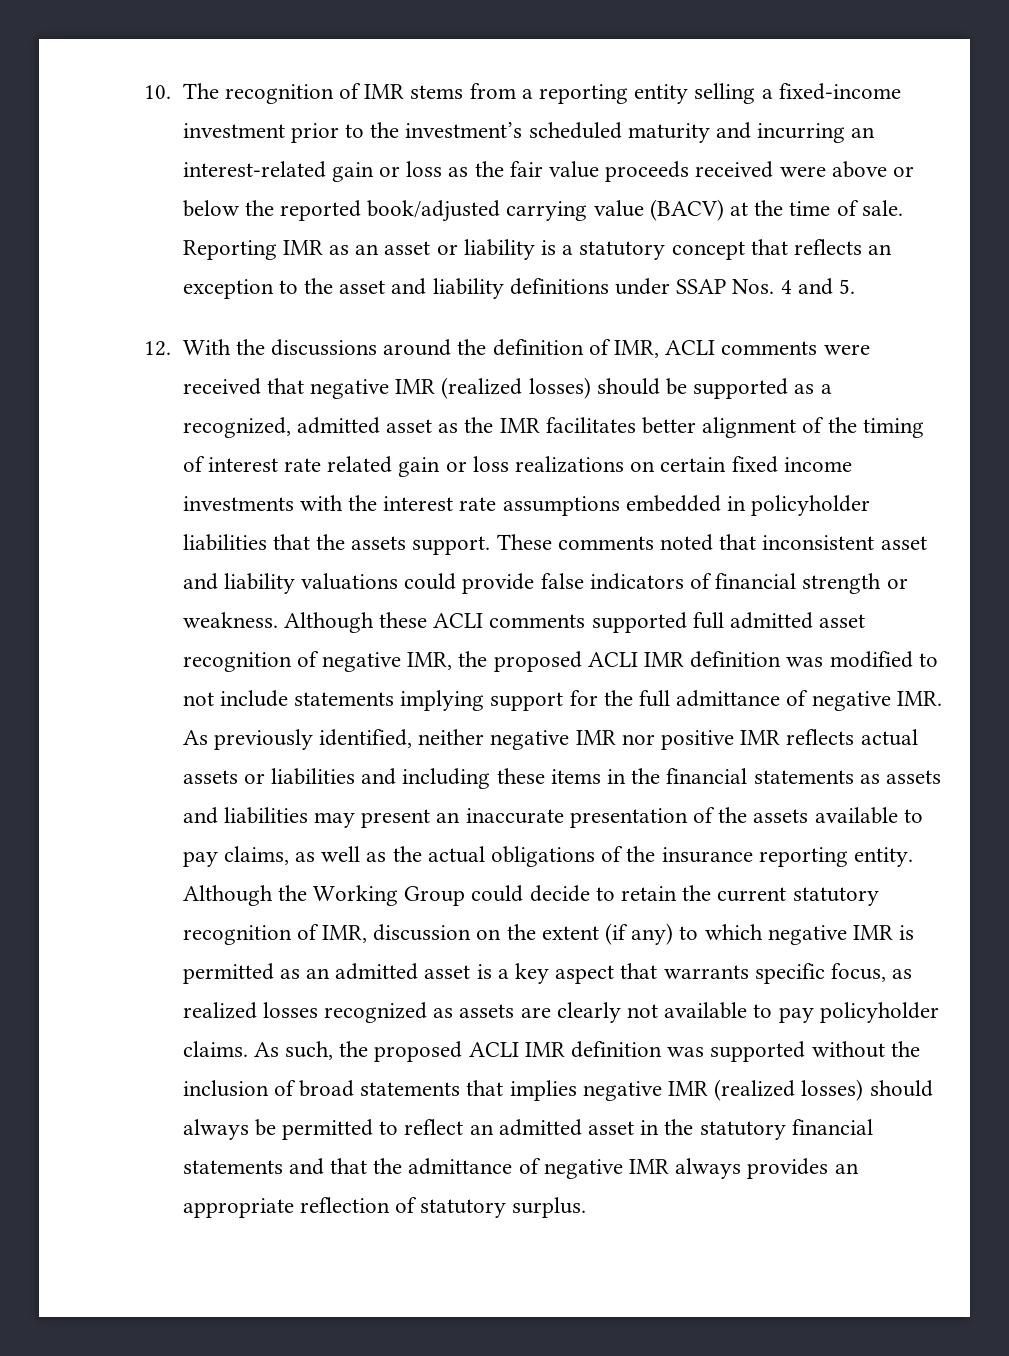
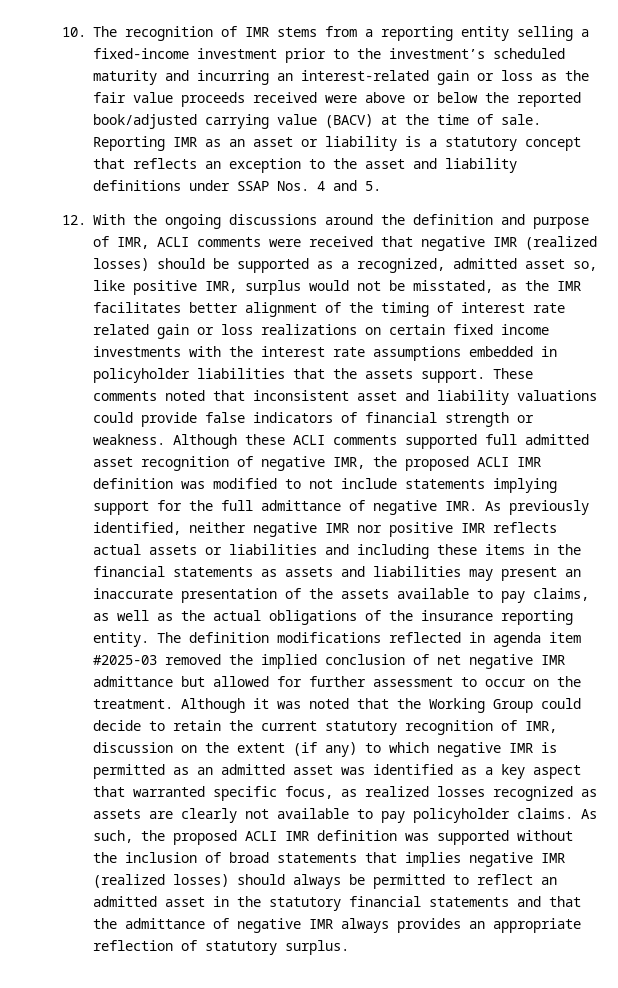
- 12. With the discussions around the definition of IMR, ACLI comments were received that negative IMR (realized losses) should be supported as a recognized, admitted asset as the IMR facilitates better alignment of the timing of interest rate related gain or loss realizations on certain fixed income investments with the interest rate assumptions embedded in policyholder liabilities that the assets support.
+ 12. With the ongoing discussions around the definition and purpose of IMR, ACLI comments were received that negative IMR (realized losses) should be supported as a recognized, admitted asset so, like positive IMR, surplus would not be misstated, as the IMR facilitates better alignment of the timing of interest rate related gain or loss realizations on certain fixed income investments with the interest rate assumptions embedded in policyholder liabilities that the assets support.
- Although the Working Group could decide to retain the current statutory recognition of IMR, discussion on the extent (if any) to which negative IMR is permitted as an admitted asset is a key aspect that warrants specific focus, as realized losses recognized as assets are clearly not available to pay policyholder claims.
+ The definition modifications reflected in agenda item #2025-03 removed the implied conclusion of net negative IMR admittance but allowed for further assessment to occur on the treatment. Although it was noted that the Working Group could decide to retain the current statutory recognition of IMR, discussion on the extent (if any) to which negative IMR is permitted as an admitted asset was identified as a key aspect that warranted specific focus, as realized losses recognized as assets are clearly not available to pay policyholder claims.

